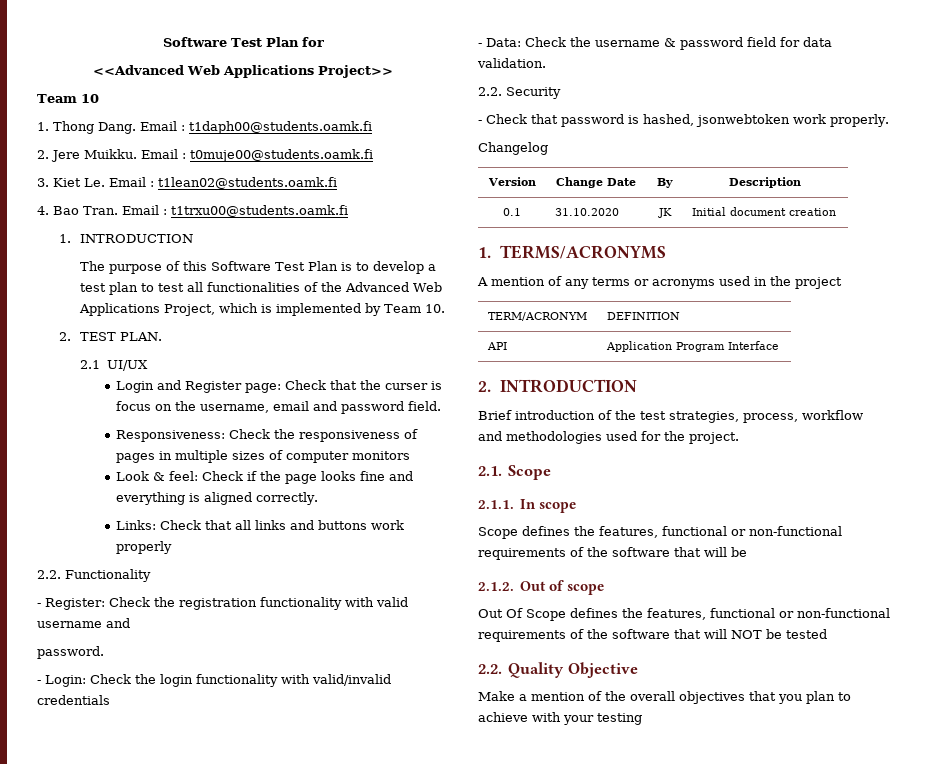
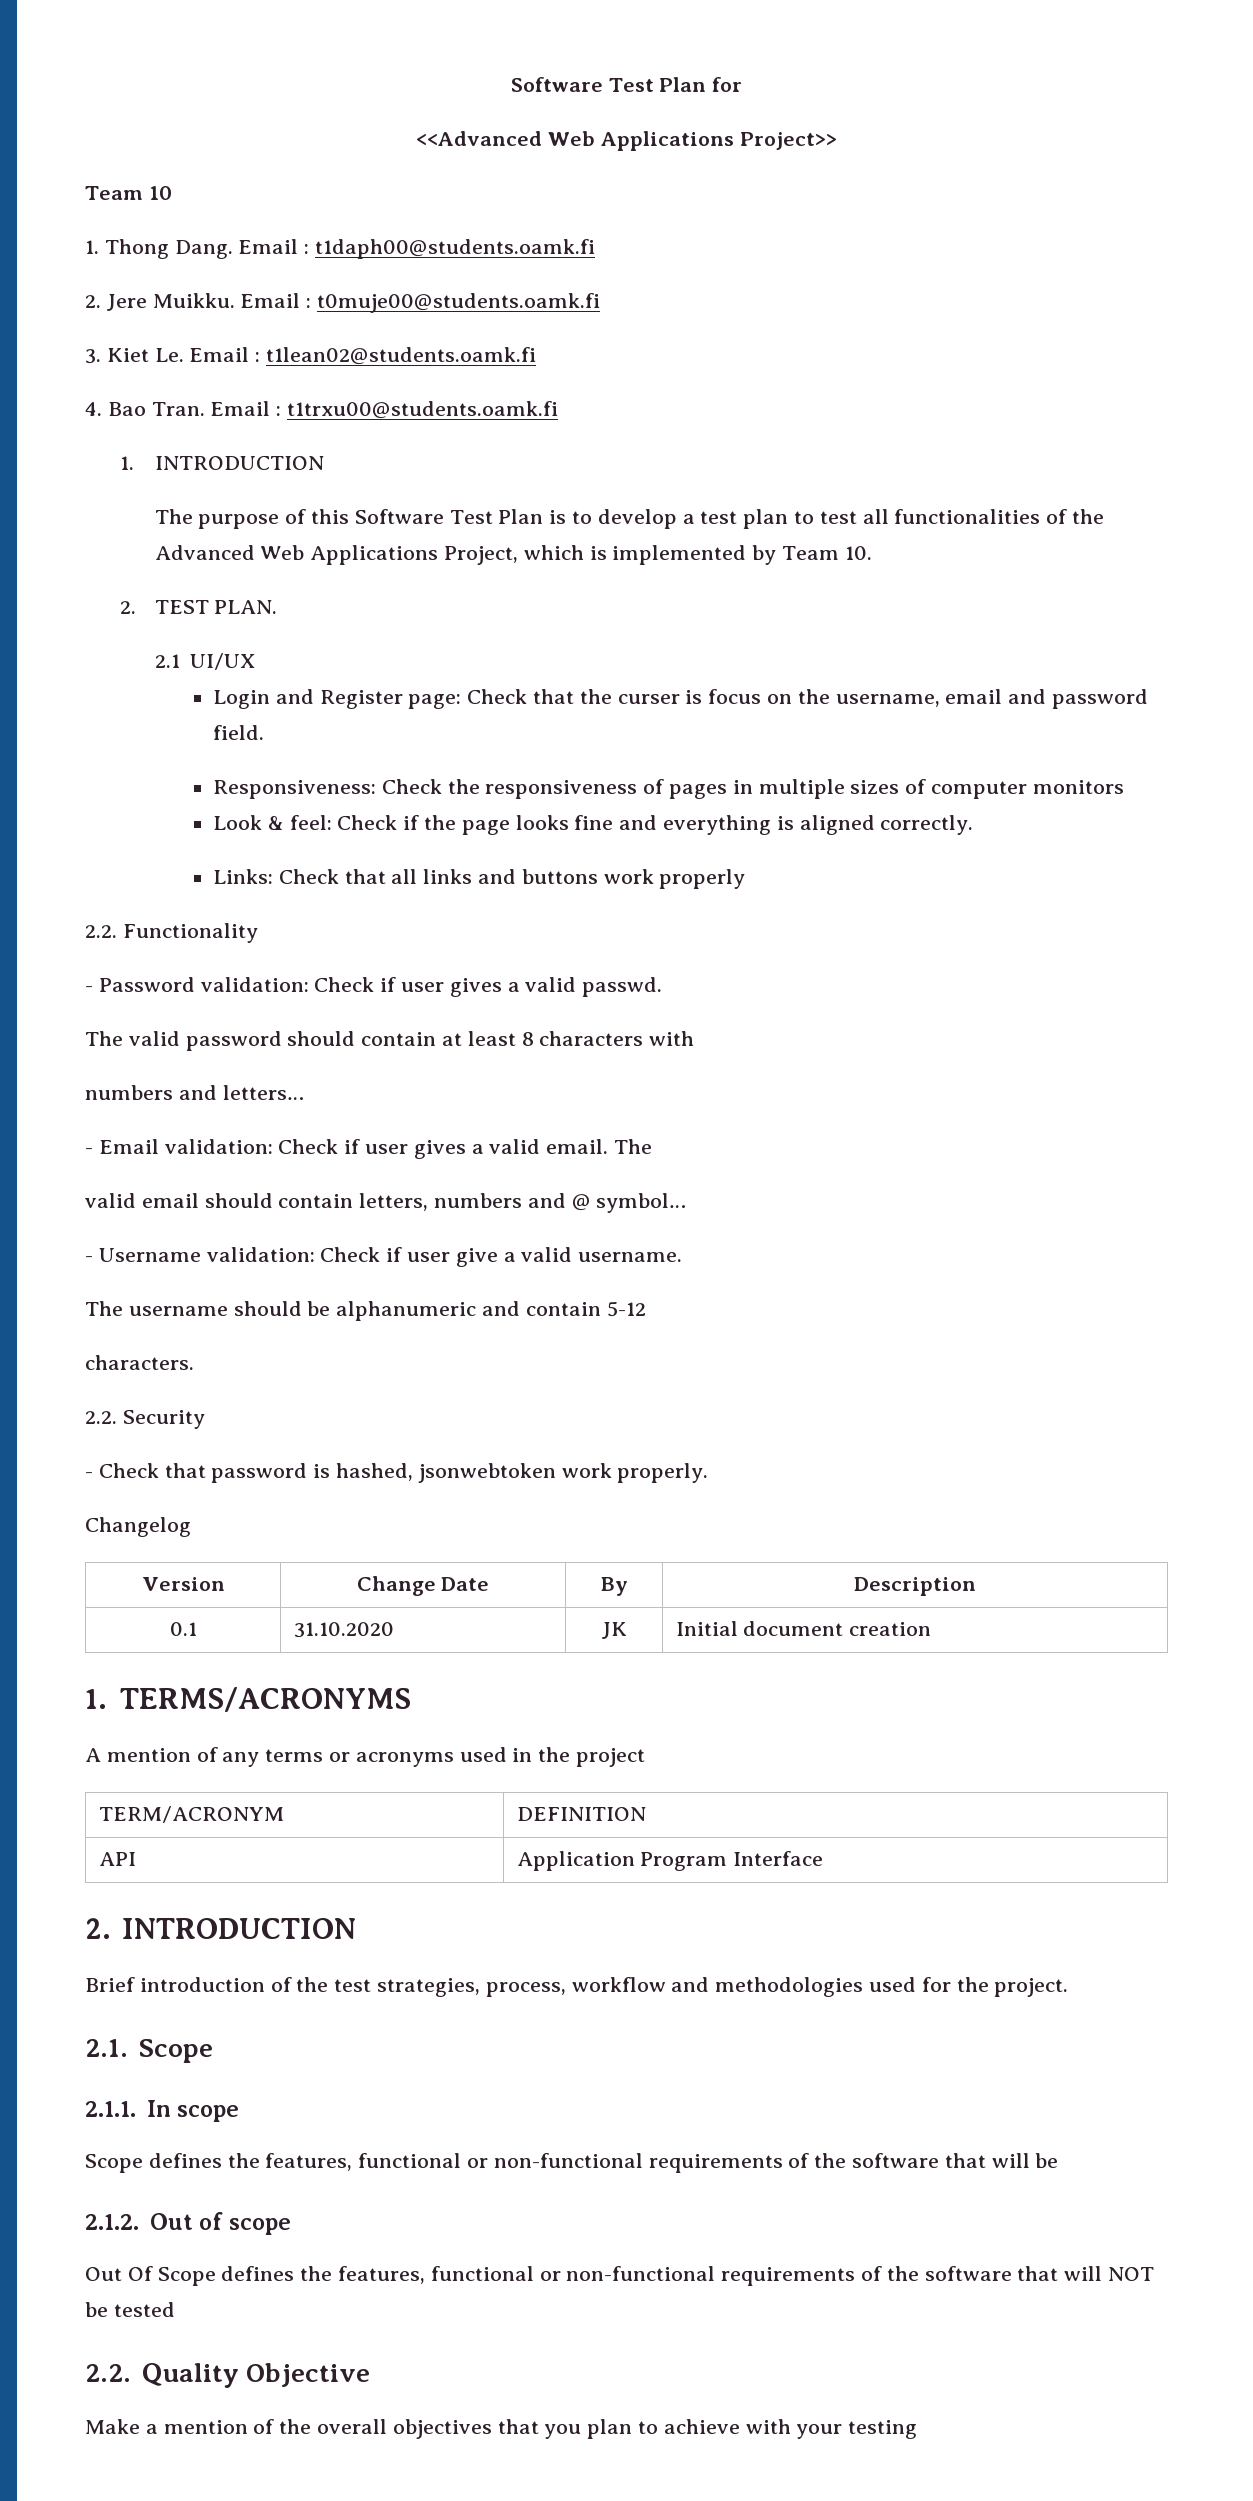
- - Register: Check the registration functionality with valid username and
- password.
- - Login: Check the login functionality with valid/invalid credentials
- - Data: Check the username & password field for data validation.
+ - Password validation: Check if user gives a valid passwd.
+ The valid password should contain at least 8 characters with
+ numbers and letters…
+ - Email validation: Check if user gives a valid email. The
+ valid email should contain letters, numbers and @ symbol…
+ - Username validation: Check if user give a valid username.
+ The username should be alphanumeric and contain 5-12
+ characters.

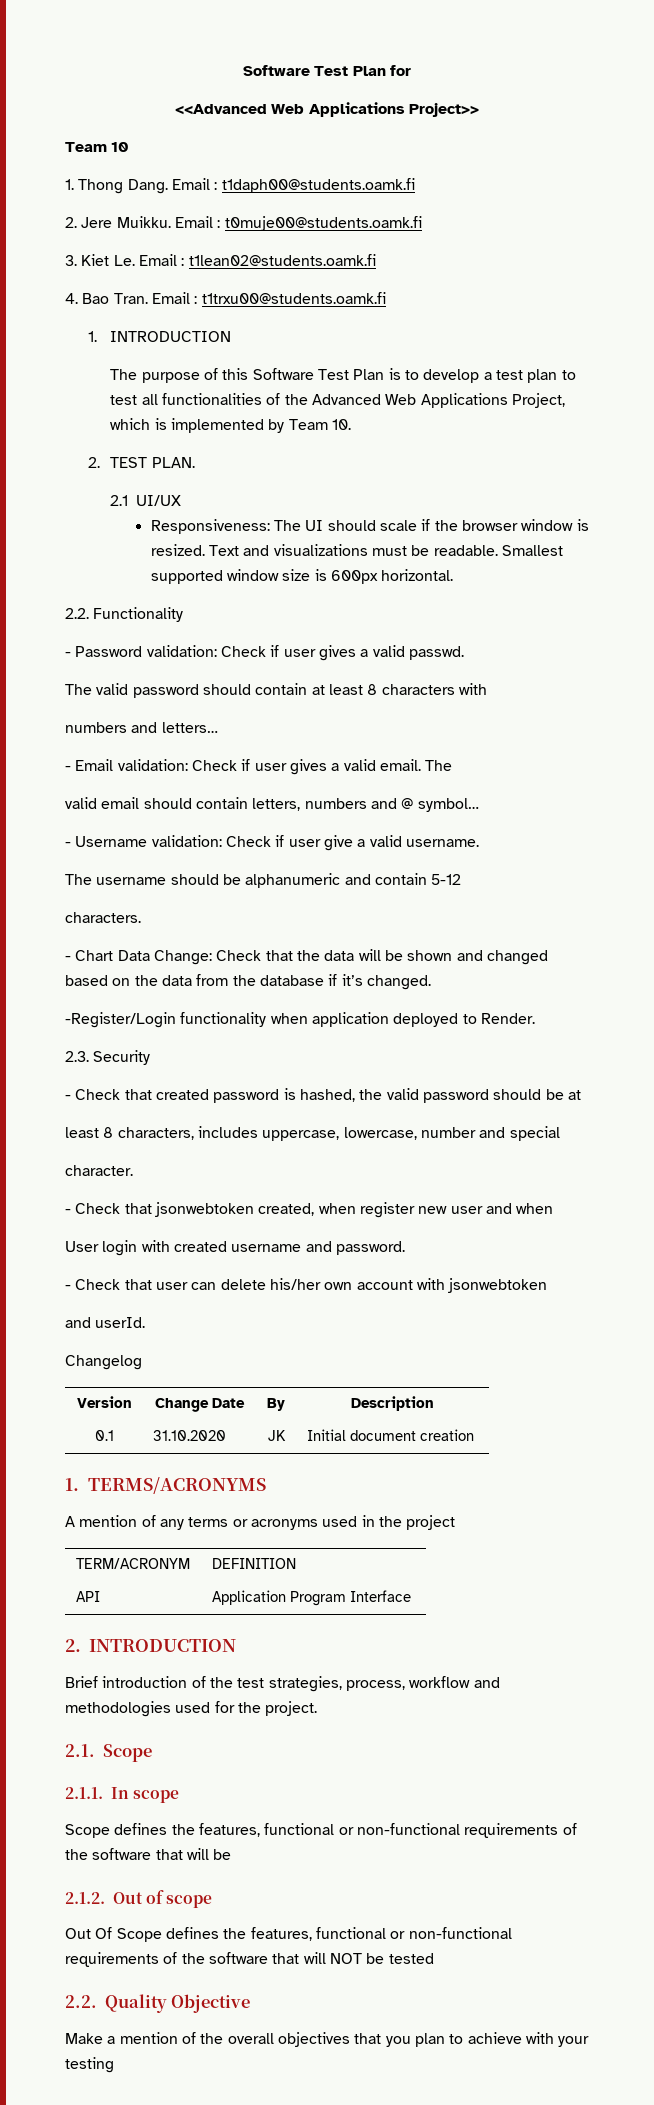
- Login and Register page: Check that the curser is focus on the username, email and password field.
- Responsiveness: Check the responsiveness of pages in multiple sizes of computer monitors
- Look & feel: Check if the page looks fine and everything is aligned correctly.
- Links: Check that all links and buttons work properly
+ Responsiveness: The UI should scale if the browser window is resized. Text and visualizations must be readable. Smallest supported window size is 600px horizontal.
- 2.2. Security
+ - Chart Data Change: Check that the data will be shown and changed based on the data from the database if it’s changed.
+ -Register/Login functionality when application deployed to Render.
+ 2.3. Security
- - Check that password is hashed, jsonwebtoken work properly.
+ - Check that created password is hashed, the valid password should be at
+ least 8 characters, includes uppercase, lowercase, number and special
+ character.
+ - Check that jsonwebtoken created, when register new user and when
+ User login with created username and password.
+ - Check that user can delete his/her own account with jsonwebtoken
+ and userId.

